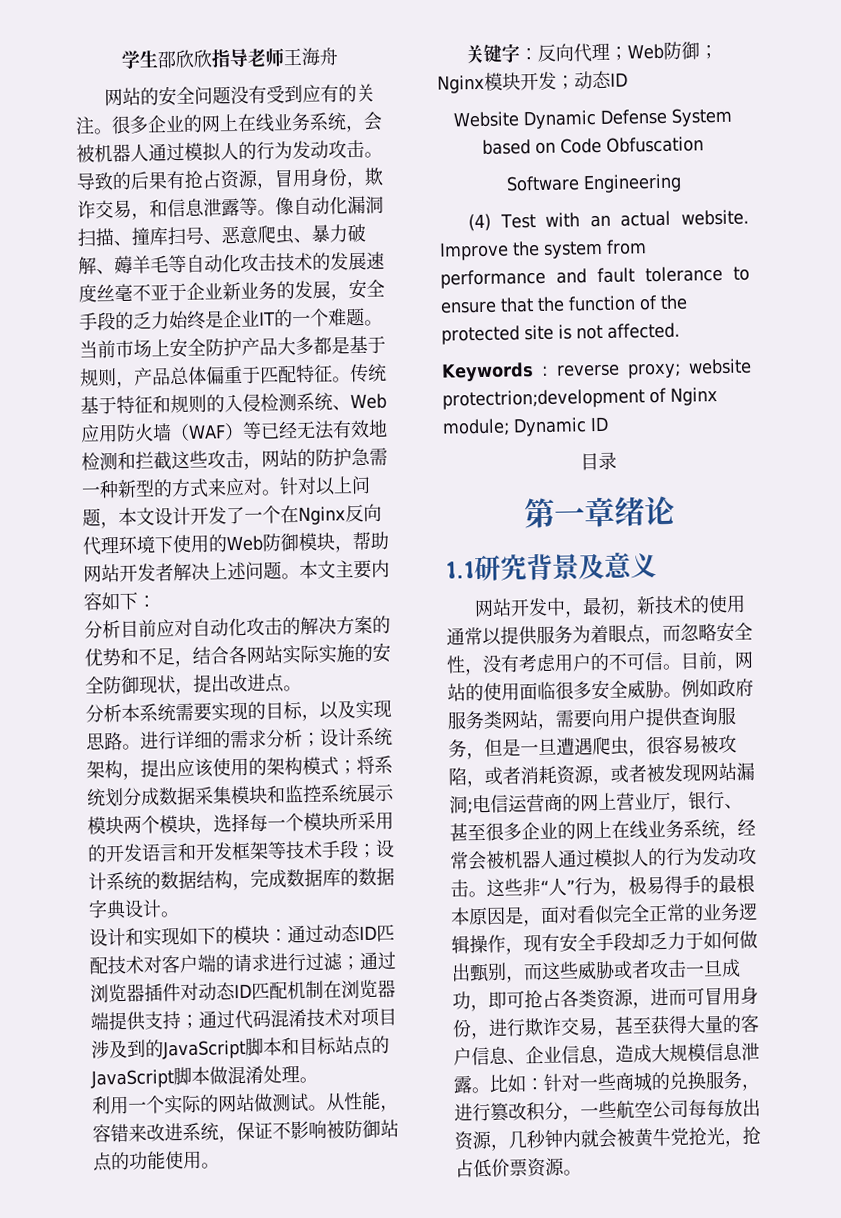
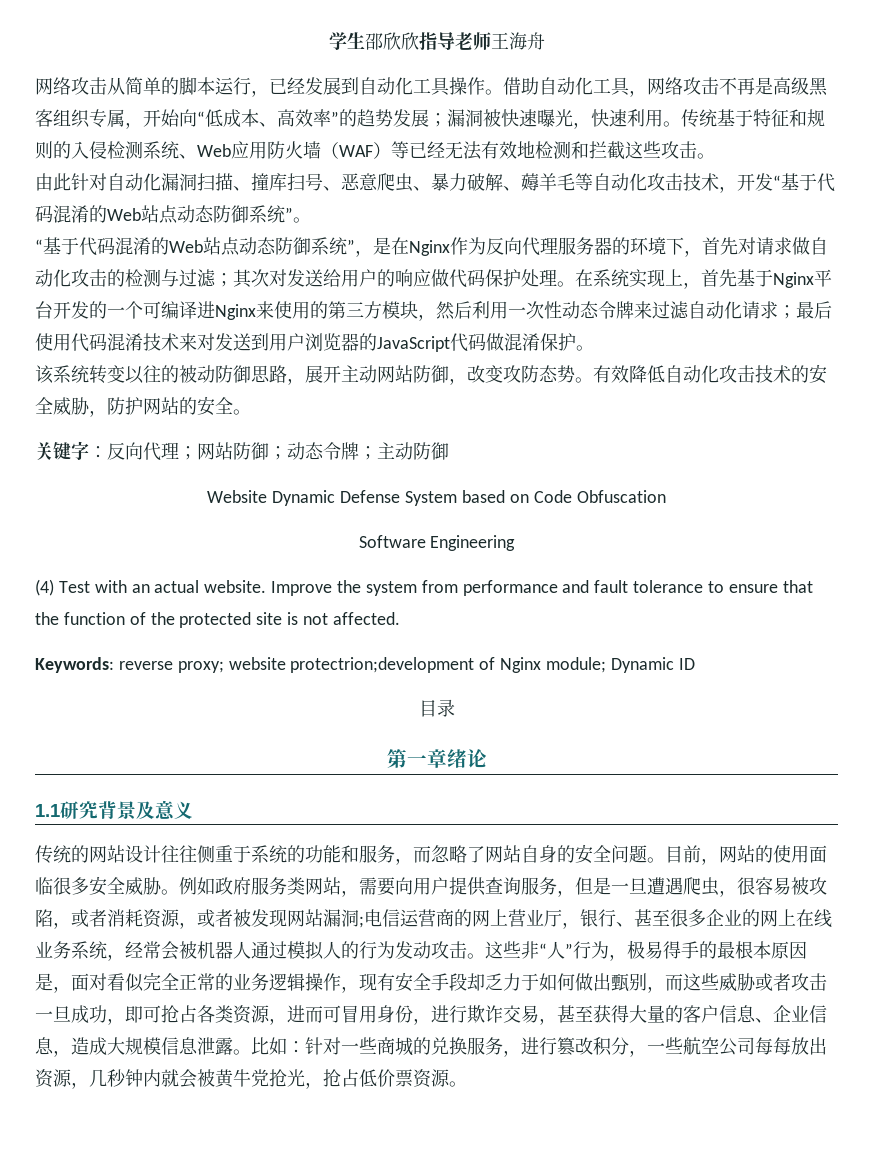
- 网站的安全问题没有受到应有的关注。很多企业的网上在线业务系统，会被机器人通过模拟人的行为发动攻击。导致的后果有抢占资源，冒用身份，欺诈交易，和信息泄露等。像自动化漏洞扫描、撞库扫号、恶意爬虫、暴力破解、薅羊毛等自动化攻击技术的发展速度丝毫不亚于企业新业务的发展，安全手段的乏力始终是企业IT的一个难题。当前市场上安全防护产品大多都是基于规则，产品总体偏重于匹配特征。
+ 网络攻击从简单的脚本运行，已经发展到自动化工具操作。借助自动化工具，网络攻击不再是高级黑客组织专属，开始向“低成本、高效率”的趋势发展；漏洞被快速曝光，快速利用。
- 传统基于特征和规则的入侵检测系统、Web应用防火墙（WAF）等已经无法有效地检测和拦截这些攻击，网站的防护急需一种新型的方式来应对。针对以上问题，本文设计开发了一个在Nginx反向代理环境下使用的Web防御模块，帮助网站开发者解决上述问题。本文主要内容如下：
- 分析目前应对自动化攻击的解决方案的优势和不足，结合各网站实际实施的安全防御现状，提出改进点。
- 分析本系统需要实现的目标，以及实现思路。进行详细的需求分析；设计系统架构，提出应该使用的架构模式；将系统划分成数据采集模块和监控系统展示模块两个模块，选择每一个模块所采用的开发语言和开发框架等技术手段；设计系统的数据结构，完成数据库的数据字典设计。
- 设计和实现如下的模块：通过动态ID匹配技术对客户端的请求进行过滤；通过浏览器插件对动态ID匹配机制在浏览器端提供支持；通过代码混淆技术对项目涉及到的JavaScript脚本和目标站点的JavaScript脚本做混淆处理。
- 利用一个实际的网站做测试。从性能，容错来改进系统，保证不影响被防御站点的功能使用。
+ 传统基于特征和规则的入侵检测系统、Web应用防火墙（WAF）等已经无法有效地检测和拦截这些攻击。
+ 由此针对自动化漏洞扫描、撞库扫号、恶意爬虫、暴力破解、薅羊毛等自动化攻击技术，开发“基于代码混淆的Web站点动态防御系统”。
+ “基于代码混淆的Web站点动态防御系统”，是在Nginx作为反向代理服务器的环境下，首先对请求做自动化攻击的检测与过滤；其次对发送给用户的响应做代码保护处理。在系统实现上，首先基于Nginx平台开发的一个可编译进Nginx来使用的第三方模块，然后利用一次性动态令牌来过滤自动化请求；最后使用代码混淆技术来对发送到用户浏览器的JavaScript代码做混淆保护。
+ 该系统转变以往的被动防御思路，展开主动网站防御，改变攻防态势。有效降低自动化攻击技术的安全威胁，防护网站的安全。
- 关键字：反向代理；Web防御；Nginx模块开发；动态ID
+ 关键字：反向代理；网站防御；动态令牌；主动防御
- Keywords : reverse proxy; website protectrion;development of Nginx module; Dynamic ID
+ Keywords: reverse proxy; website protectrion;development of Nginx module; Dynamic ID
- 网站开发中，最初，新技术的使用通常以提供服务为着眼点，而忽略安全性，没有考虑用户的不可信。
+ 传统的网站设计往往侧重于系统的功能和服务，而忽略了网站自身的安全问题。

